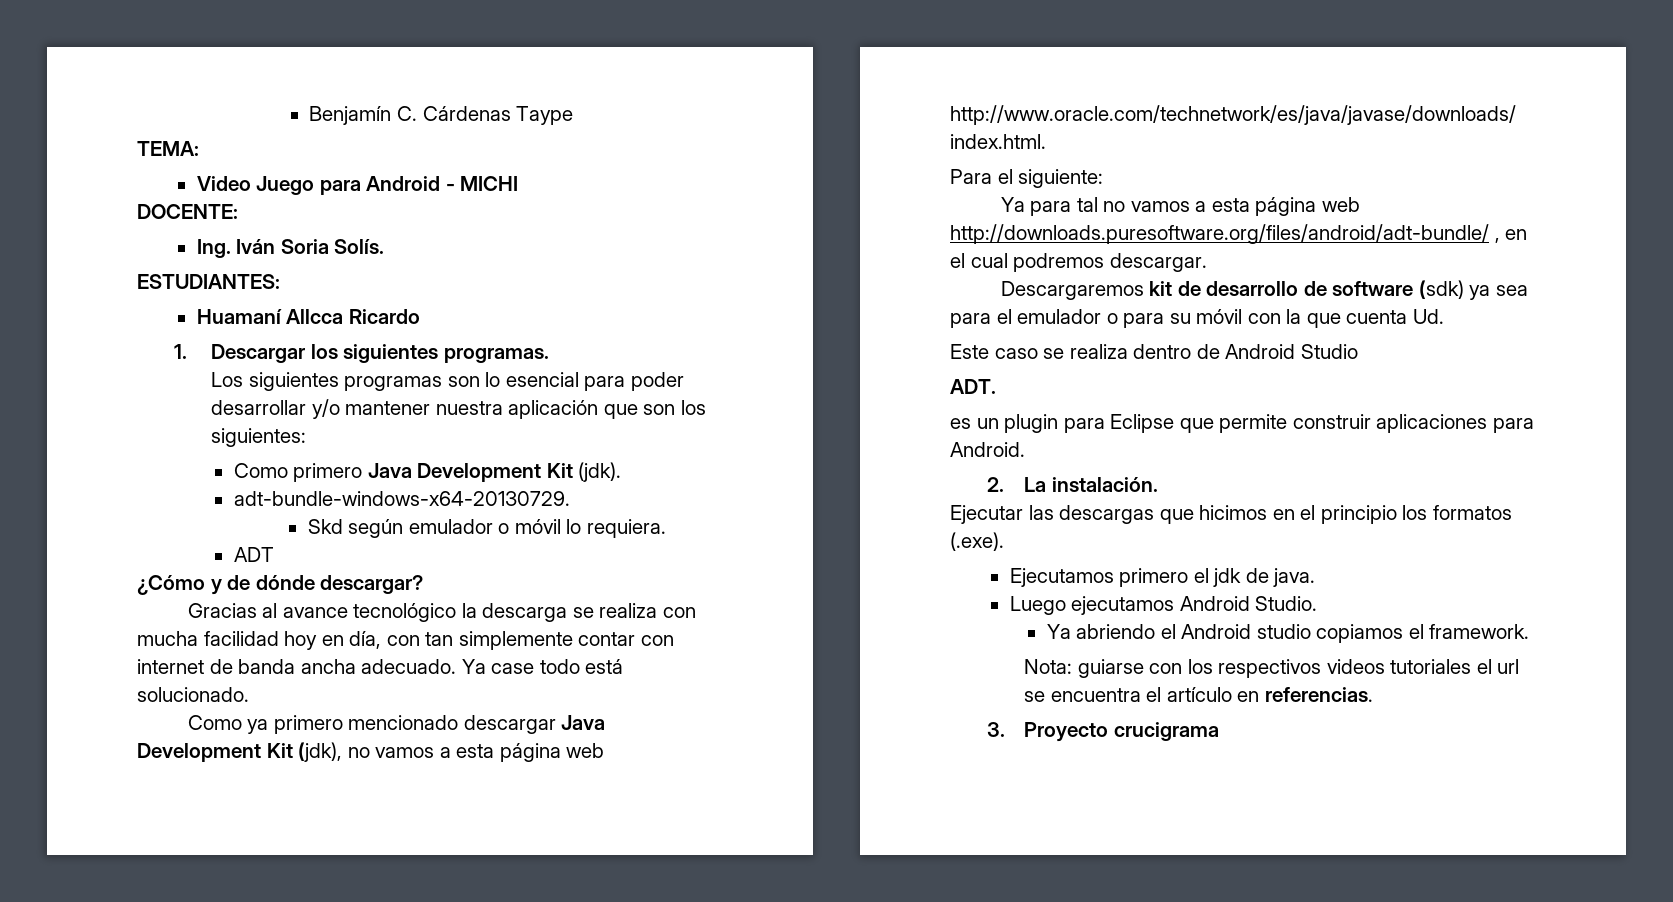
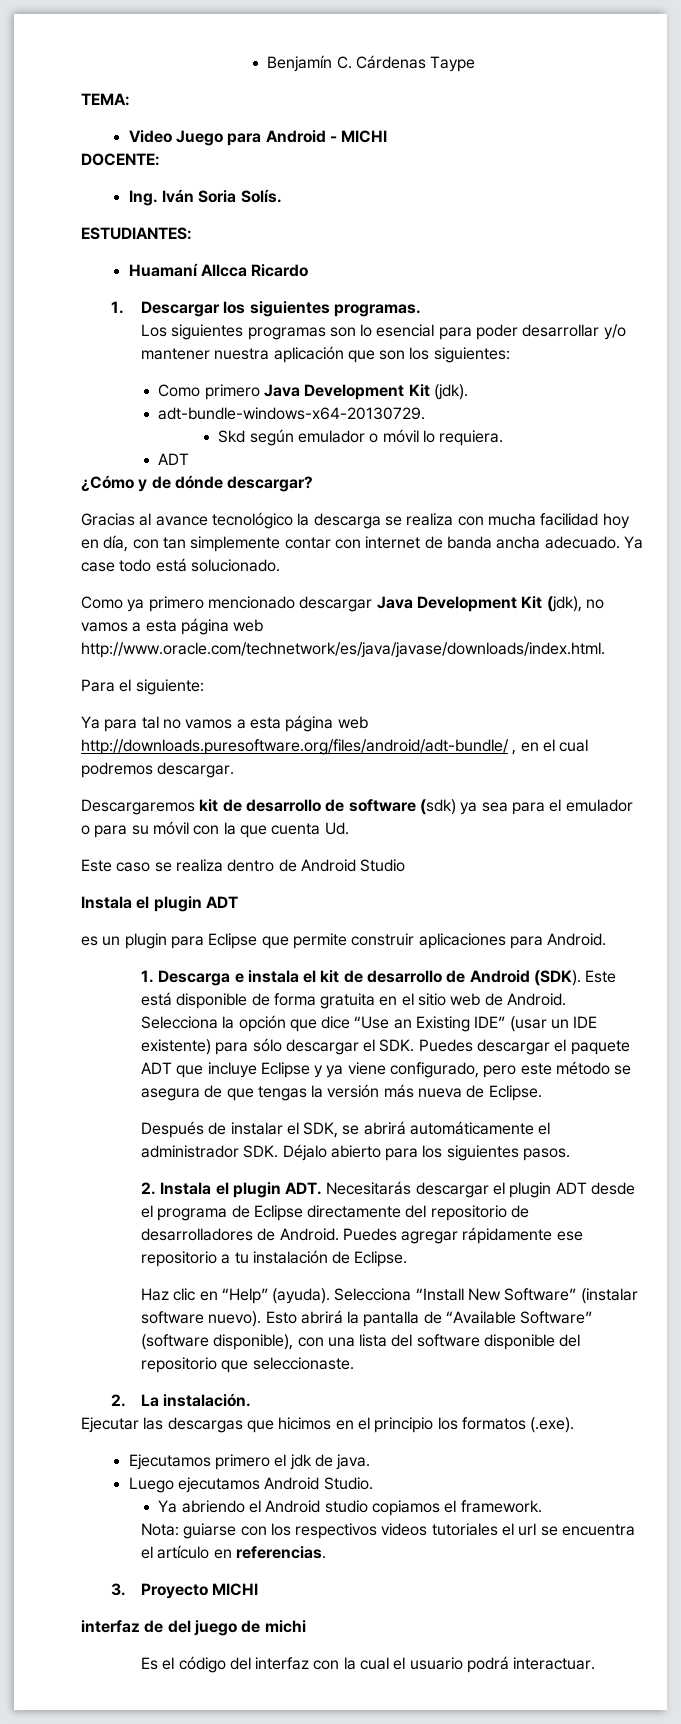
- ADT.
+ Instala el plugin ADT
+ 1. Descarga e instala el kit de desarrollo de Android (SDK). Este está disponible de forma gratuita en el sitio web de Android. Selecciona la opción que dice “Use an Existing IDE” (usar un IDE existente) para sólo descargar el SDK. Puedes descargar el paquete ADT que incluye Eclipse y ya viene configurado, pero este método se asegura de que tengas la versión más nueva de Eclipse.
+ Después de instalar el SDK, se abrirá automáticamente el administrador SDK. Déjalo abierto para los siguientes pasos.
+ 2. Instala el plugin ADT. Necesitarás descargar el plugin ADT desde el programa de Eclipse directamente del repositorio de desarrolladores de Android. Puedes agregar rápidamente ese repositorio a tu instalación de Eclipse.
+ Haz clic en “Help” (ayuda). Selecciona “Install New Software” (instalar software nuevo). Esto abrirá la pantalla de “Available Software” (software disponible), con una lista del software disponible del repositorio que seleccionaste.
- 3. Proyecto crucigrama
+ 3. Proyecto MICHI
+ interfaz de del juego de michi
+ Es el código del interfaz con la cual el usuario podrá interactuar.

